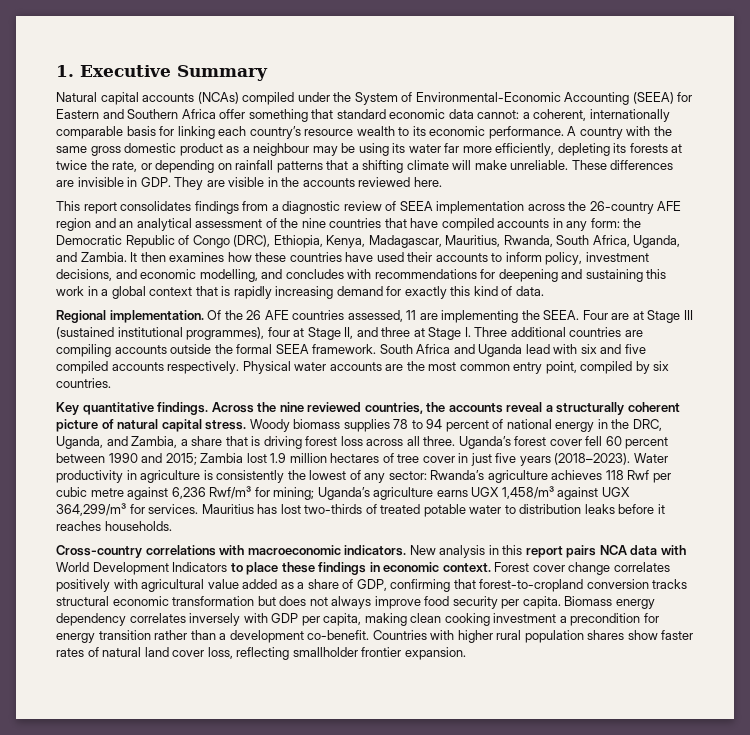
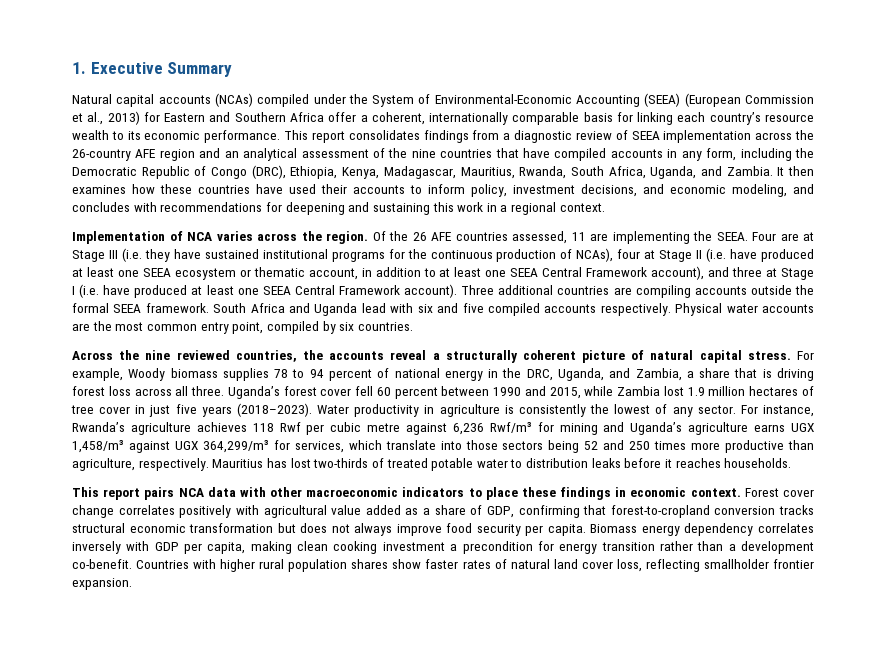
- Natural capital accounts (NCAs) compiled under the System of Environmental-Economic Accounting (SEEA) for Eastern and Southern Africa offer something that standard economic data cannot: a coherent, internationally comparable basis for linking each country’s resource wealth to its economic performance. A country with the same gross domestic product as a neighbour may be using its water far more efficiently, depleting its forests at twice the rate, or depending on rainfall patterns that a shifting climate will make unreliable. These differences are invisible in GDP. They are visible in the accounts reviewed here.
- This report consolidates findings from a diagnostic review of SEEA implementation across the 26-country AFE region and an analytical assessment of the nine countries that have compiled accounts in any form: the Democratic Republic of Congo (DRC), Ethiopia, Kenya, Madagascar, Mauritius, Rwanda, South Africa, Uganda, and Zambia.
+ Natural capital accounts (NCAs) compiled under the System of Environmental-Economic Accounting (SEEA) (European Commission et al., 2013) for Eastern and Southern Africa offer a coherent, internationally comparable basis for linking each country’s resource wealth to its economic performance. This report consolidates findings from a diagnostic review of SEEA implementation across the 26-country AFE region and an analytical assessment of the nine countries that have compiled accounts in any form, including the Democratic Republic of Congo (DRC), Ethiopia, Kenya, Madagascar, Mauritius, Rwanda, South Africa, Uganda, and Zambia.
- It then examines how these countries have used their accounts to inform policy, investment decisions, and economic modelling, and concludes with recommendations for deepening and sustaining this work in a global context that is rapidly increasing demand for exactly this kind of data.
- Regional implementation.
+ It then examines how these countries have used their accounts to inform policy, investment decisions, and economic modeling, and concludes with recommendations for deepening and sustaining this work in a regional context.
+ Implementation of NCA varies across the region.
- Four are at Stage III (sustained institutional programmes), four at Stage II, and three at Stage I. Three additional countries are compiling accounts outside the formal SEEA framework.
+ Four are at Stage III (i.e. they have sustained institutional programs for the continuous production of NCAs), four at Stage II (i.e. have produced at least one SEEA ecosystem or thematic account, in addition to at least one SEEA Central Framework account), and three at Stage I (i.e. have produced at least one SEEA Central Framework account). Three additional countries are compiling accounts outside the formal SEEA framework.
- Key quantitative findings.
- Woody biomass supplies 78 to 94 percent of national energy in the DRC, Uganda, and Zambia, a share that is driving forest loss across all three.
+ For example, Woody biomass supplies 78 to 94 percent of national energy in the DRC, Uganda, and Zambia, a share that is driving forest loss across all three.
- Uganda’s forest cover fell 60 percent between 1990 and 2015; Zambia lost 1.9 million hectares of tree cover in just five years (2018–2023).
+ Uganda’s forest cover fell 60 percent between 1990 and 2015, while Zambia lost 1.9 million hectares of tree cover in just five years (2018–2023).
- Water productivity in agriculture is consistently the lowest of any sector: Rwanda’s agriculture achieves 118 Rwf per cubic metre against 6,236 Rwf/m³ for mining; Uganda’s agriculture earns UGX 1,458/m³ against UGX 364,299/m³ for services.
+ Water productivity in agriculture is consistently the lowest of any sector. For instance, Rwanda’s agriculture achieves 118 Rwf per cubic metre against 6,236 Rwf/m³ for mining and Uganda’s agriculture earns UGX 1,458/m³ against UGX 364,299/m³ for services, which translate into those sectors being 52 and 250 times more productive than agriculture, respectively.
- Cross-country correlations with macroeconomic indicators. New analysis in this report pairs NCA data with World Development Indicators to place these findings in economic context.
+ This report pairs NCA data with other macroeconomic indicators to place these findings in economic context.

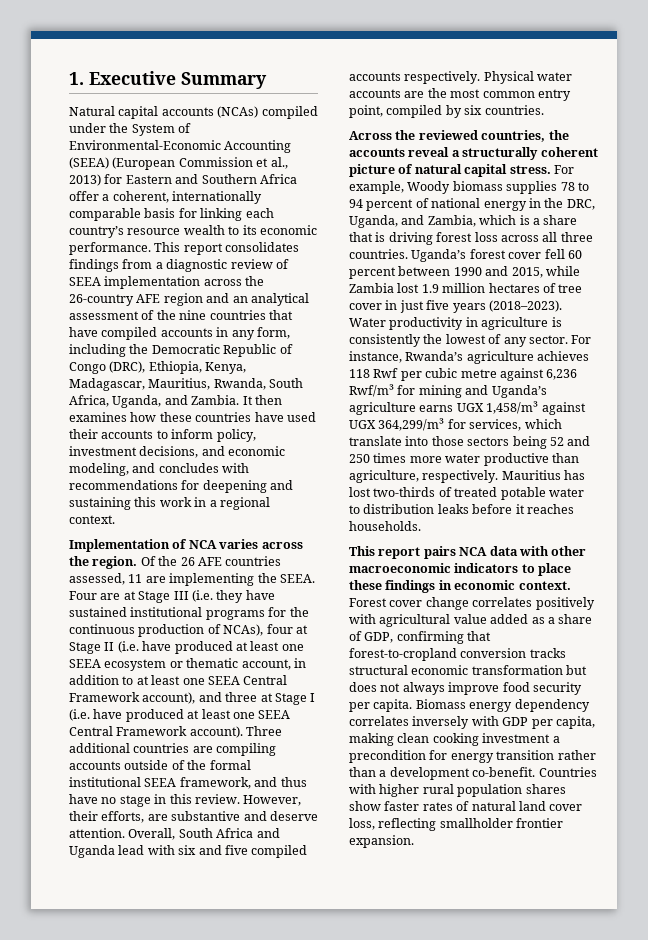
- Three additional countries are compiling accounts outside the formal SEEA framework. South Africa and Uganda lead with six and five compiled accounts respectively.
+ Three additional countries are compiling accounts outside of the formal institutional SEEA framework, and thus have no stage in this review. However, their efforts, are substantive and deserve attention. Overall, South Africa and Uganda lead with six and five compiled accounts respectively.
- Across the nine reviewed countries, the accounts reveal a structurally coherent picture of natural capital stress.
+ Across the reviewed countries, the accounts reveal a structurally coherent picture of natural capital stress.
- For example, Woody biomass supplies 78 to 94 percent of national energy in the DRC, Uganda, and Zambia, a share that is driving forest loss across all three.
+ For example, Woody biomass supplies 78 to 94 percent of national energy in the DRC, Uganda, and Zambia, which is a share that is driving forest loss across all three countries.
- For instance, Rwanda’s agriculture achieves 118 Rwf per cubic metre against 6,236 Rwf/m³ for mining and Uganda’s agriculture earns UGX 1,458/m³ against UGX 364,299/m³ for services, which translate into those sectors being 52 and 250 times more productive than agriculture, respectively.
+ For instance, Rwanda’s agriculture achieves 118 Rwf per cubic metre against 6,236 Rwf/m³ for mining and Uganda’s agriculture earns UGX 1,458/m³ against UGX 364,299/m³ for services, which translate into those sectors being 52 and 250 times more water productive than agriculture, respectively.

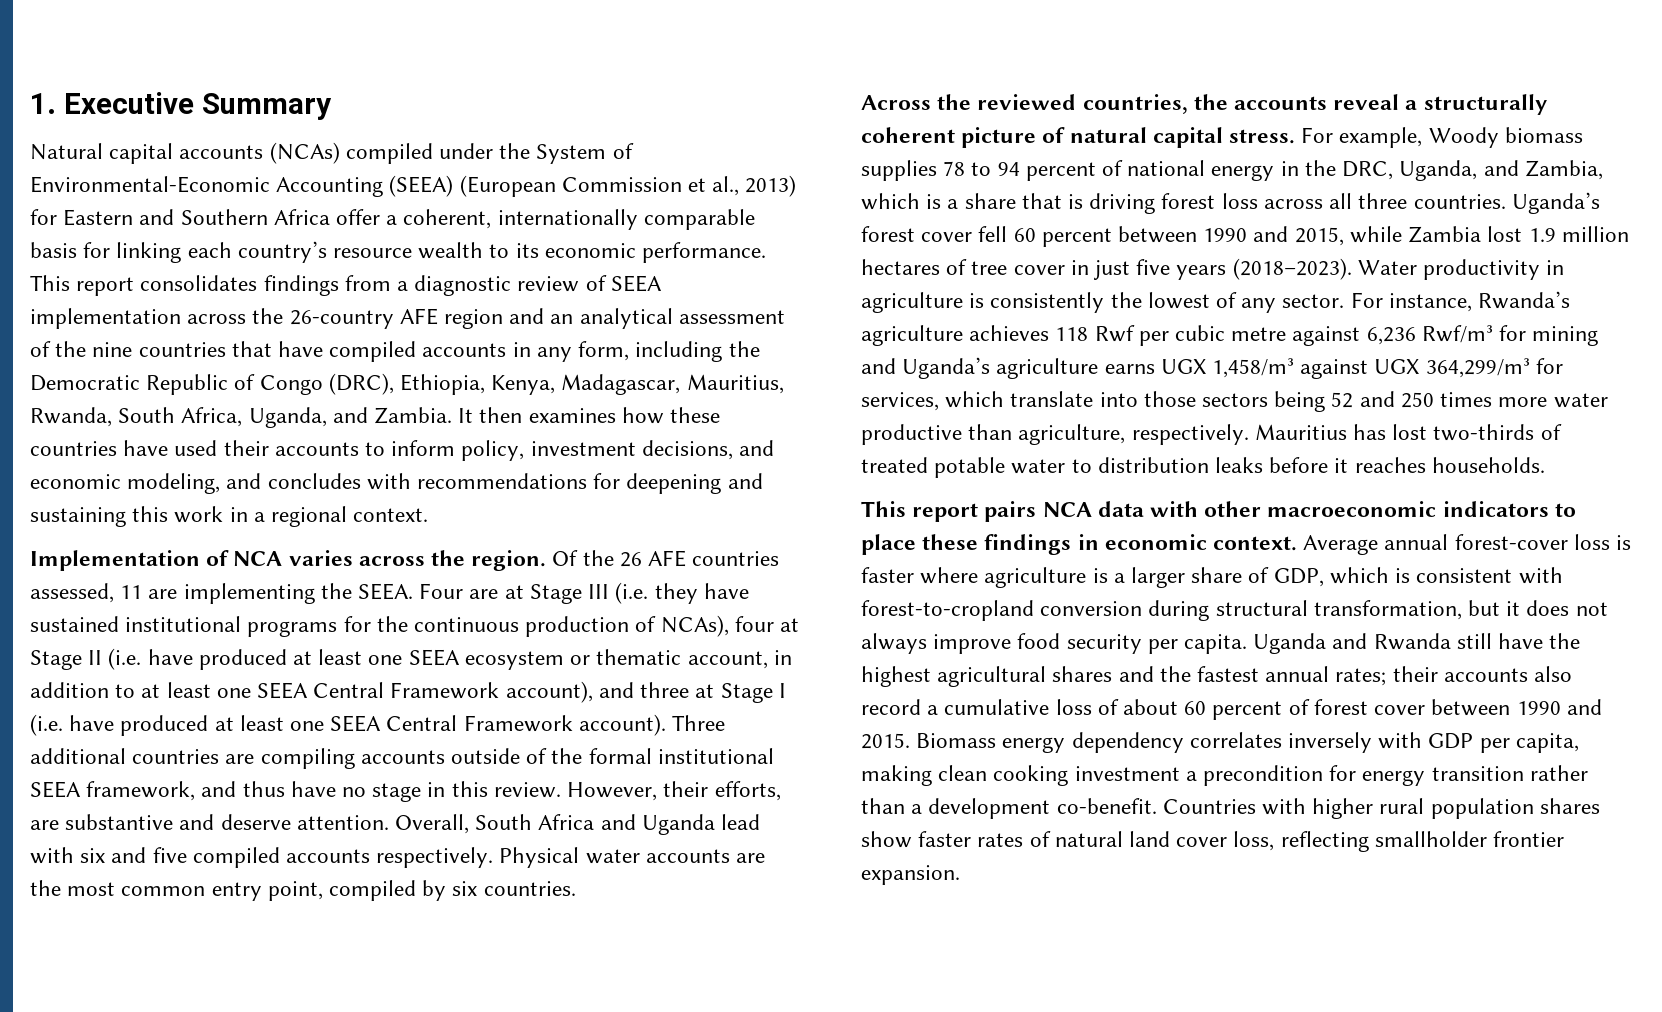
- Forest cover change correlates positively with agricultural value added as a share of GDP, confirming that forest-to-cropland conversion tracks structural economic transformation but does not always improve food security per capita.
+ Average annual forest-cover loss is faster where agriculture is a larger share of GDP, which is consistent with forest-to-cropland conversion during structural transformation, but it does not always improve food security per capita.
+ Uganda and Rwanda still have the highest agricultural shares and the fastest annual rates; their accounts also record a cumulative loss of about 60 percent of forest cover between 1990 and 2015.

